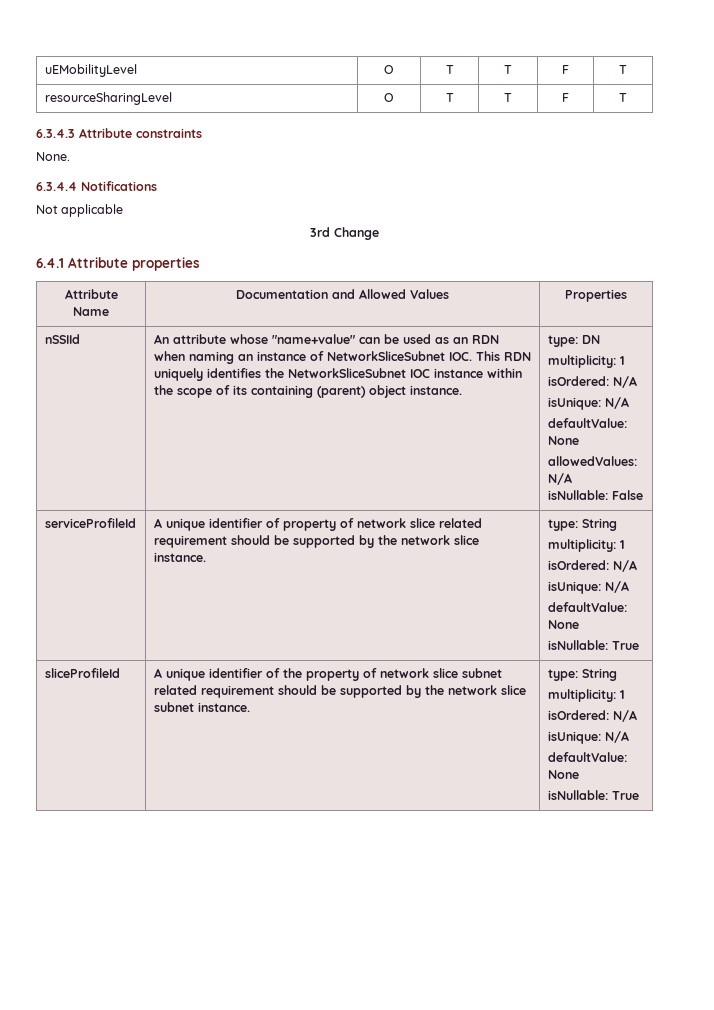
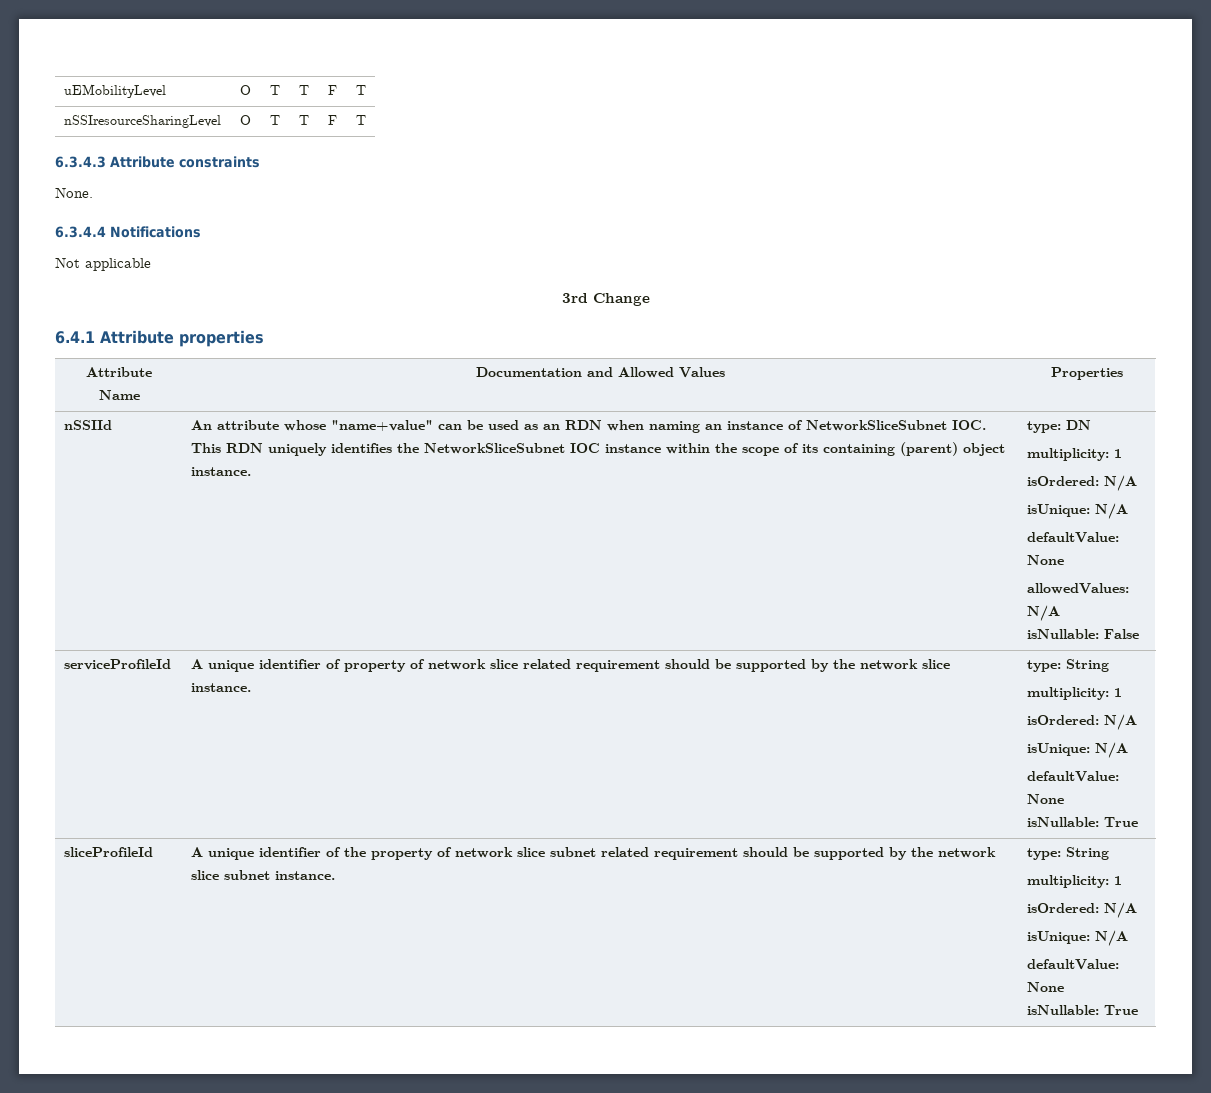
- resourceSharingLevel | O | T | T | F | T
+ nSSIresourceSharingLevel | O | T | T | F | T

